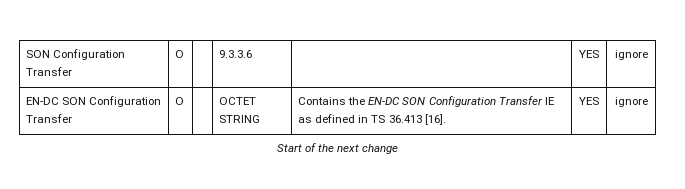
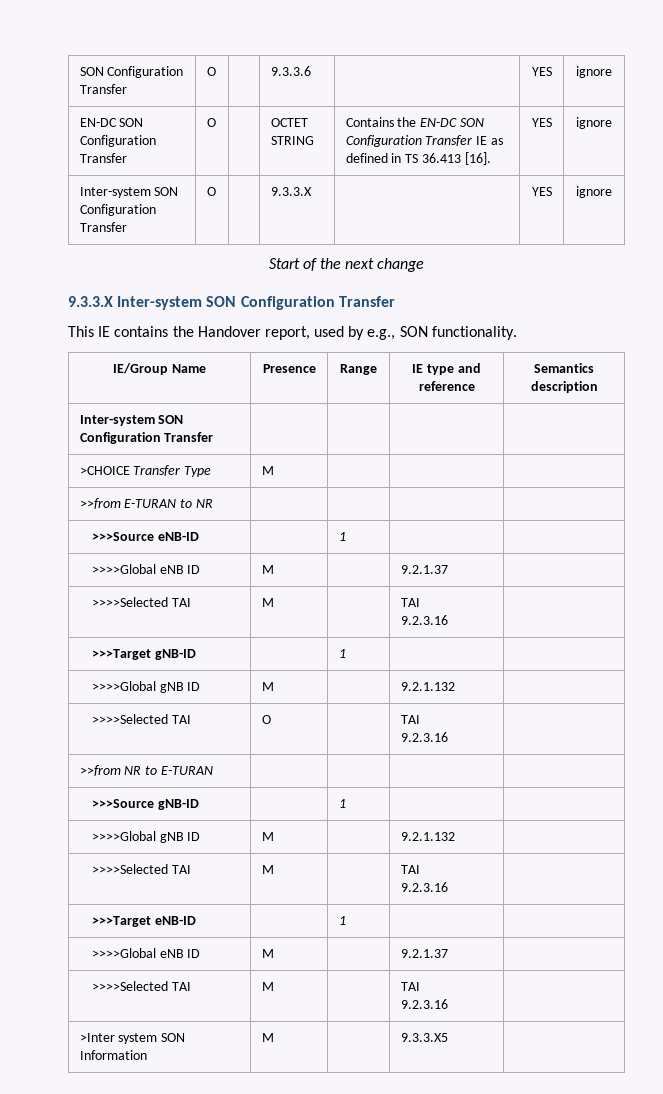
+ Inter-system SON Configuration Transfer | O | | 9.3.3.X | | YES | ignore
+ 9.3.3.X Inter-system SON Configuration Transfer
+ This IE contains the Handover report, used by e.g., SON functionality.
+ IE/Group Name | Presence | Range | IE type and reference | Semantics description
+ Inter-system SON Configuration Transfer | | | |
+ >CHOICE Transfer Type | M | | |
+ >>from E-TURAN to NR | | | |
+ >>>Source eNB-ID | | 1 | |
+ >>>>Global eNB ID | M | | 9.2.1.37 |
+ >>>>Selected TAI | M | | TAI
+ 9.2.3.16 |
+ >>>Target gNB-ID | | 1 | |
+ >>>>Global gNB ID | M | | 9.2.1.132 |
+ >>>>Selected TAI | O | | TAI
+ 9.2.3.16 |
+ >>from NR to E-TURAN | | | |
+ >>>Source gNB-ID | | 1 | |
+ >>>>Global gNB ID | M | | 9.2.1.132 |
+ >>>>Selected TAI | M | | TAI
+ 9.2.3.16 |
+ >>>Target eNB-ID | | 1 | |
+ >>>>Global eNB ID | M | | 9.2.1.37 |
+ >>>>Selected TAI | M | | TAI
+ 9.2.3.16 |
+ >Inter system SON Information | M | | 9.3.3.X5 |

